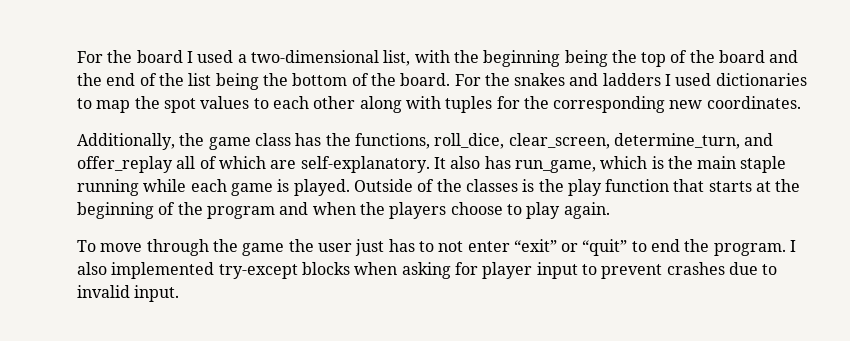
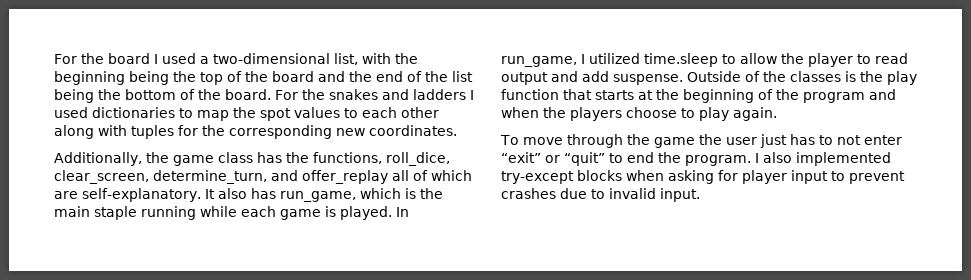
+ In run_game, I utilized time.sleep to allow the player to read output and add suspense.

